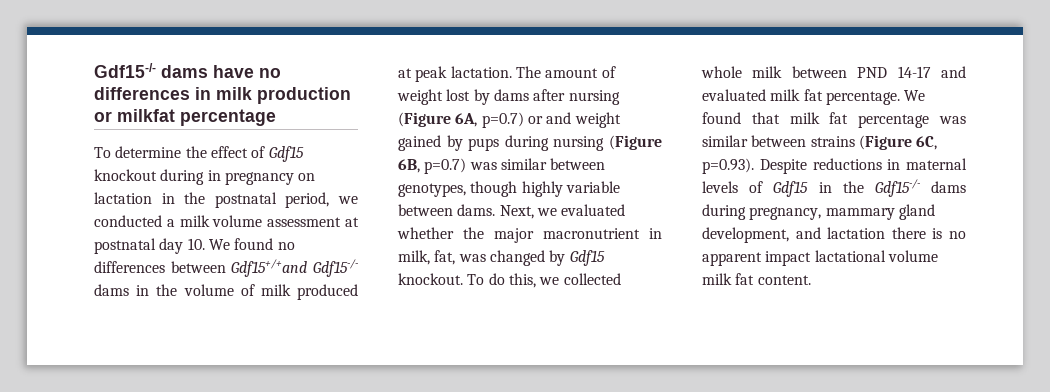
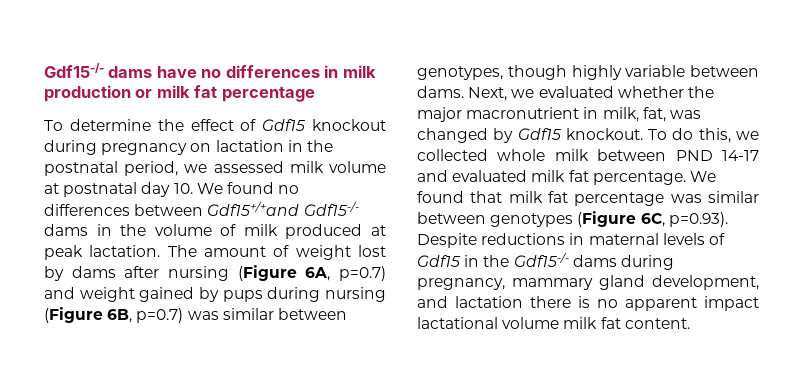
- Gdf15-/- dams have no differences in milk production or milkfat percentage
+ Gdf15-/- dams have no differences in milk production or milk fat percentage
- To determine the effect of Gdf15 knockout during in pregnancy on lactation in the postnatal period, we conducted a milk volume assessment at postnatal day 10. We found no differences between Gdf15+/+and Gdf15-/- dams in the volume of milk produced at peak lactation.
+ To determine the effect of Gdf15 knockout during pregnancy on lactation in the postnatal period, we assessed milk volume at postnatal day 10. We found no differences between Gdf15+/+and Gdf15-/- dams in the volume of milk produced at peak lactation.
- The amount of weight lost by dams after nursing (Figure 6A, p=0.7) or and weight gained by pups during nursing (Figure 6B, p=0.7) was similar between genotypes, though highly variable between dams.
+ The amount of weight lost by dams after nursing (Figure 6A, p=0.7) and weight gained by pups during nursing (Figure 6B, p=0.7) was similar between genotypes, though highly variable between dams.
- We found that milk fat percentage was similar between strains (Figure 6C, p=0.93). Despite reductions in maternal levels of Gdf15 in the Gdf15-/- dams during pregnancy, mammary gland development, and lactation there is no apparent impact lactational volume milk fat content.
+ We found that milk fat percentage was similar between genotypes (Figure 6C, p=0.93). Despite reductions in maternal levels of Gdf15 in the Gdf15-/- dams during pregnancy, mammary gland development, and lactation there is no apparent impact lactational volume milk fat content.

